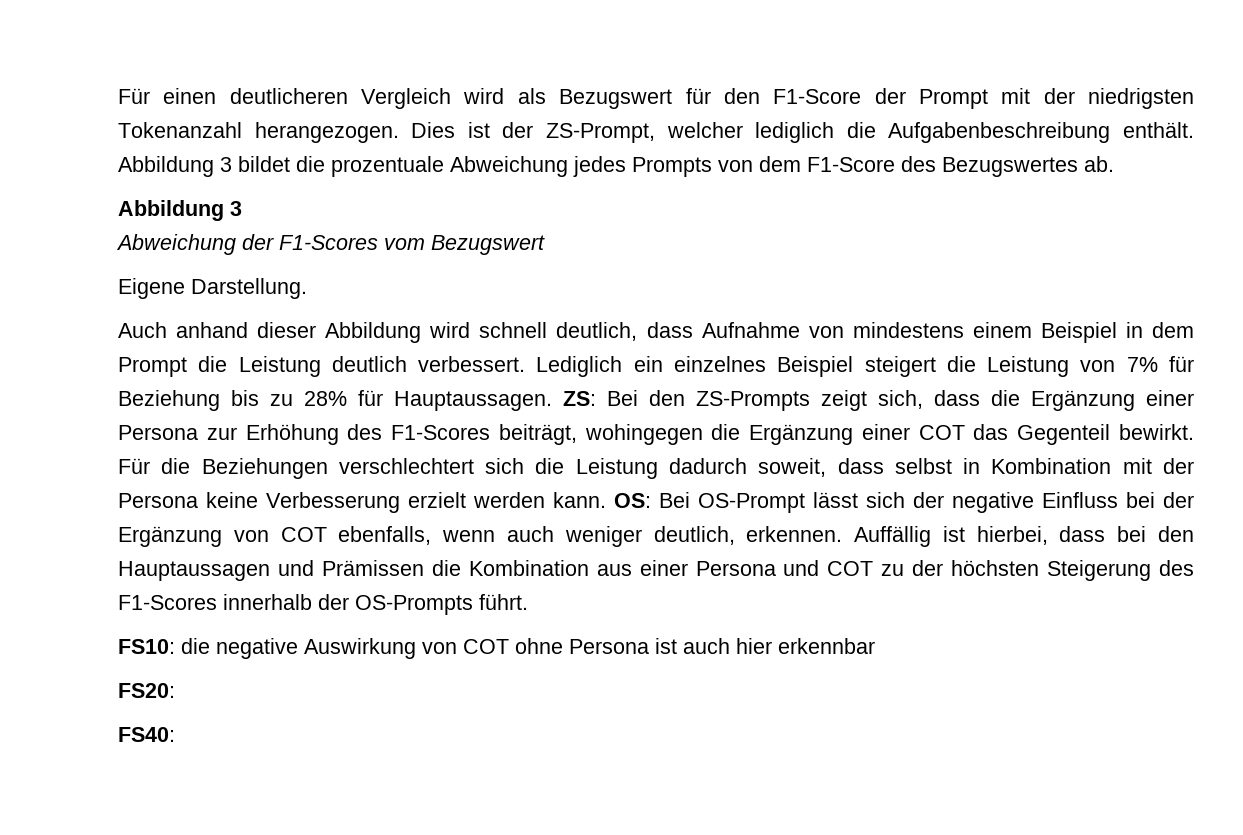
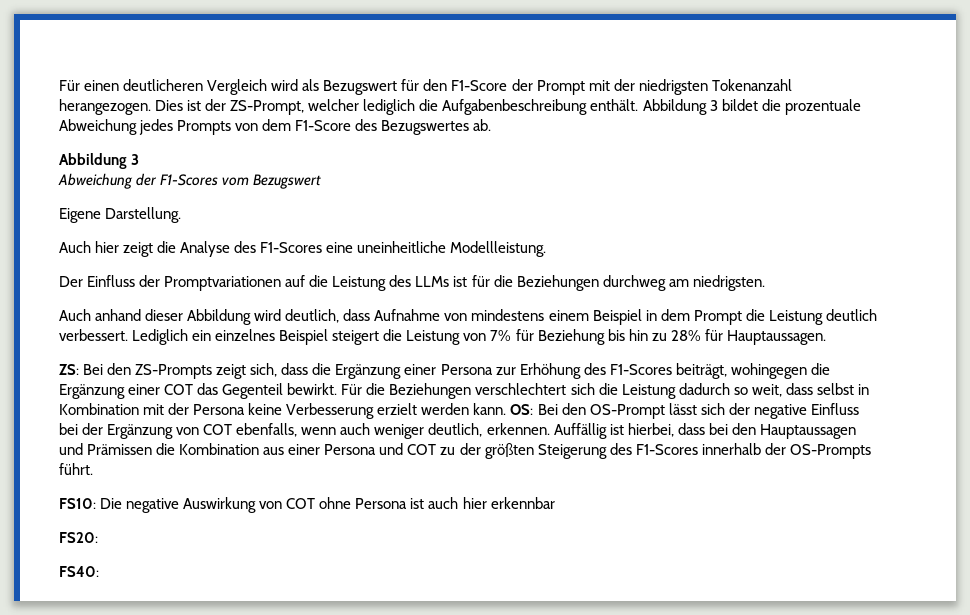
+ Auch hier zeigt die Analyse des F1-Scores eine uneinheitliche Modellleistung.
+ Der Einfluss der Promptvariationen auf die Leistung des LLMs ist für die Beziehungen durchweg am niedrigsten.
- Auch anhand dieser Abbildung wird schnell deutlich, dass Aufnahme von mindestens einem Beispiel in dem Prompt die Leistung deutlich verbessert.
+ Auch anhand dieser Abbildung wird deutlich, dass Aufnahme von mindestens einem Beispiel in dem Prompt die Leistung deutlich verbessert.
- Lediglich ein einzelnes Beispiel steigert die Leistung von 7% für Beziehung bis zu 28% für Hauptaussagen. ZS: Bei den ZS-Prompts zeigt sich, dass die Ergänzung einer Persona zur Erhöhung des F1-Scores beiträgt, wohingegen die Ergänzung einer COT das Gegenteil bewirkt.
+ Lediglich ein einzelnes Beispiel steigert die Leistung von 7% für Beziehung bis hin zu 28% für Hauptaussagen.
+ ZS: Bei den ZS-Prompts zeigt sich, dass die Ergänzung einer Persona zur Erhöhung des F1-Scores beiträgt, wohingegen die Ergänzung einer COT das Gegenteil bewirkt.
- Für die Beziehungen verschlechtert sich die Leistung dadurch soweit, dass selbst in Kombination mit der Persona keine Verbesserung erzielt werden kann.
+ Für die Beziehungen verschlechtert sich die Leistung dadurch so weit, dass selbst in Kombination mit der Persona keine Verbesserung erzielt werden kann.
- OS: Bei OS-Prompt lässt sich der negative Einfluss bei der Ergänzung von COT ebenfalls, wenn auch weniger deutlich, erkennen.
+ OS: Bei den OS-Prompt lässt sich der negative Einfluss bei der Ergänzung von COT ebenfalls, wenn auch weniger deutlich, erkennen.
- Auffällig ist hierbei, dass bei den Hauptaussagen und Prämissen die Kombination aus einer Persona und COT zu der höchsten Steigerung des F1-Scores innerhalb der OS-Prompts führt.
+ Auffällig ist hierbei, dass bei den Hauptaussagen und Prämissen die Kombination aus einer Persona und COT zu der größten Steigerung des F1-Scores innerhalb der OS-Prompts führt.
- FS10: die negative Auswirkung von COT ohne Persona ist auch hier erkennbar
+ FS10: Die negative Auswirkung von COT ohne Persona ist auch hier erkennbar

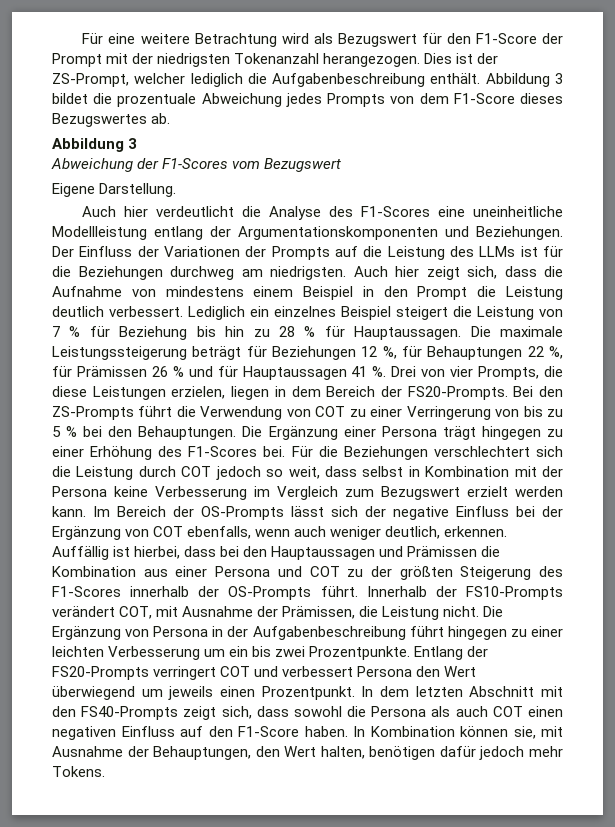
- Für einen deutlicheren Vergleich wird als Bezugswert für den F1-Score der Prompt mit der niedrigsten Tokenanzahl herangezogen.
+ Für eine weitere Betrachtung wird als Bezugswert für den F1-Score der Prompt mit der niedrigsten Tokenanzahl herangezogen.
- Abbildung 3 bildet die prozentuale Abweichung jedes Prompts von dem F1-Score des Bezugswertes ab.
+ Abbildung 3 bildet die prozentuale Abweichung jedes Prompts von dem F1-Score dieses Bezugswertes ab.
- Auch hier zeigt die Analyse des F1-Scores eine uneinheitliche Modellleistung.
- Der Einfluss der Promptvariationen auf die Leistung des LLMs ist für die Beziehungen durchweg am niedrigsten.
- Auch anhand dieser Abbildung wird deutlich, dass Aufnahme von mindestens einem Beispiel in dem Prompt die Leistung deutlich verbessert.
+ Auch hier verdeutlicht die Analyse des F1-Scores eine uneinheitliche Modellleistung entlang der Argumentationskomponenten und Beziehungen. Der Einfluss der Variationen der Prompts auf die Leistung des LLMs ist für die Beziehungen durchweg am niedrigsten. Auch hier zeigt sich, dass die Aufnahme von mindestens einem Beispiel in den Prompt die Leistung deutlich verbessert.
- Lediglich ein einzelnes Beispiel steigert die Leistung von 7% für Beziehung bis hin zu 28% für Hauptaussagen.
- ZS: Bei den ZS-Prompts zeigt sich, dass die Ergänzung einer Persona zur Erhöhung des F1-Scores beiträgt, wohingegen die Ergänzung einer COT das Gegenteil bewirkt.
+ Lediglich ein einzelnes Beispiel steigert die Leistung von 7 % für Beziehung bis hin zu 28 % für Hauptaussagen. Die maximale Leistungssteigerung beträgt für Beziehungen 12 %, für Behauptungen 22 %, für Prämissen 26 % und für Hauptaussagen 41 %. Drei von vier Prompts, die diese Leistungen erzielen, liegen in dem Bereich der FS20-Prompts. Bei den ZS-Prompts führt die Verwendung von COT zu einer Verringerung von bis zu 5 % bei den Behauptungen. Die Ergänzung einer Persona trägt hingegen zu einer Erhöhung des F1-Scores bei.
- Für die Beziehungen verschlechtert sich die Leistung dadurch so weit, dass selbst in Kombination mit der Persona keine Verbesserung erzielt werden kann. OS: Bei den OS-Prompt lässt sich der negative Einfluss bei der Ergänzung von COT ebenfalls, wenn auch weniger deutlich, erkennen.
+ Für die Beziehungen verschlechtert sich die Leistung durch COT jedoch so weit, dass selbst in Kombination mit der Persona keine Verbesserung im Vergleich zum Bezugswert erzielt werden kann. Im Bereich der OS-Prompts lässt sich der negative Einfluss bei der Ergänzung von COT ebenfalls, wenn auch weniger deutlich, erkennen.
- Auffällig ist hierbei, dass bei den Hauptaussagen und Prämissen die Kombination aus einer Persona und COT zu der größten Steigerung des F1-Scores innerhalb der OS-Prompts führt.
- FS10: Die negative Auswirkung von COT ohne Persona ist auch hier erkennbar
- FS20:
- FS40:
+ Auffällig ist hierbei, dass bei den Hauptaussagen und Prämissen die Kombination aus einer Persona und COT zu der größten Steigerung des F1-Scores innerhalb der OS-Prompts führt. Innerhalb der FS10-Prompts verändert COT, mit Ausnahme der Prämissen, die Leistung nicht. Die Ergänzung von Persona in der Aufgabenbeschreibung führt hingegen zu einer leichten Verbesserung um ein bis zwei Prozentpunkte. Entlang der FS20-Prompts verringert COT und verbessert Persona den Wert überwiegend um jeweils einen Prozentpunkt. In dem letzten Abschnitt mit den FS40-Prompts zeigt sich, dass sowohl die Persona als auch COT einen negativen Einfluss auf den F1-Score haben. In Kombination können sie, mit Ausnahme der Behauptungen, den Wert halten, benötigen dafür jedoch mehr Tokens.

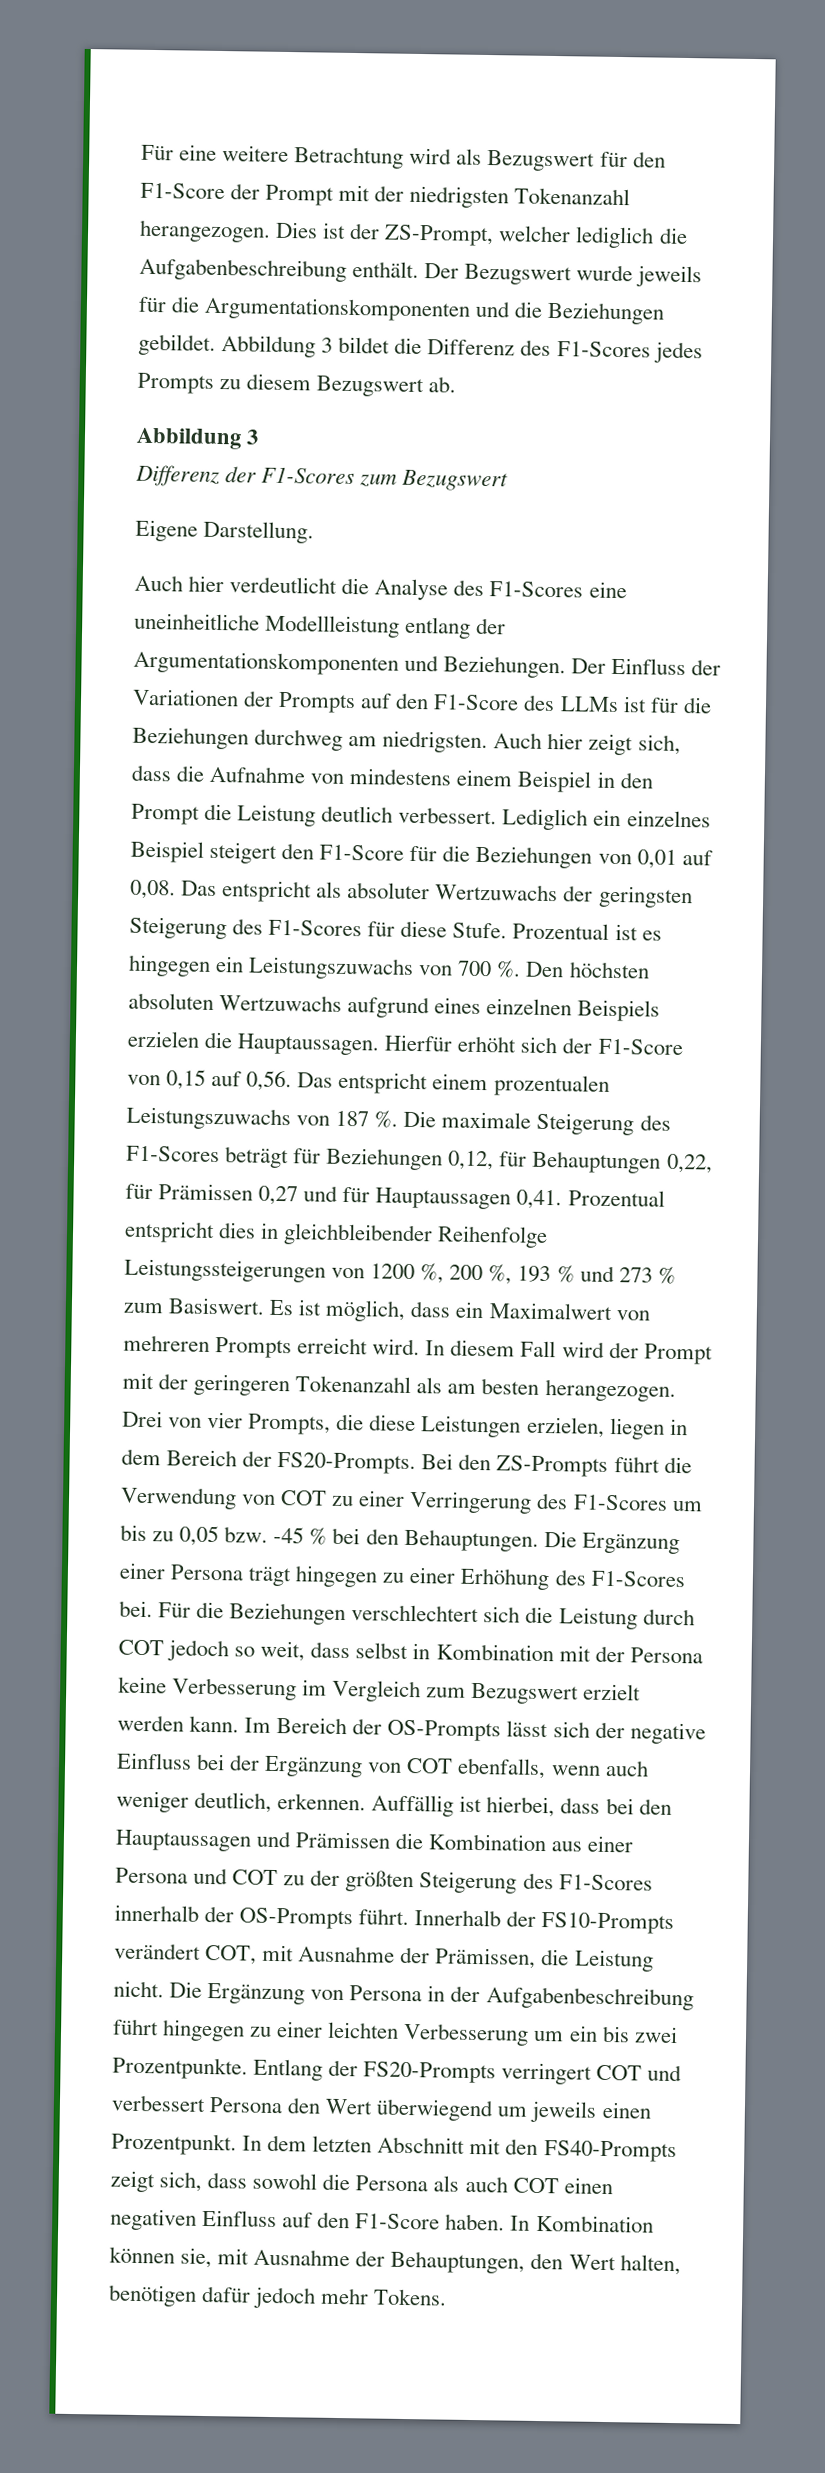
- Abbildung 3 bildet die prozentuale Abweichung jedes Prompts von dem F1-Score dieses Bezugswertes ab.
+ Der Bezugswert wurde jeweils für die Argumentationskomponenten und die Beziehungen gebildet. Abbildung 3 bildet die Differenz des F1-Scores jedes Prompts zu diesem Bezugswert ab.
- Abweichung der F1-Scores vom Bezugswert
+ Differenz der F1-Scores zum Bezugswert
- Der Einfluss der Variationen der Prompts auf die Leistung des LLMs ist für die Beziehungen durchweg am niedrigsten.
+ Der Einfluss der Variationen der Prompts auf den F1-Score des LLMs ist für die Beziehungen durchweg am niedrigsten.
- Lediglich ein einzelnes Beispiel steigert die Leistung von 7 % für Beziehung bis hin zu 28 % für Hauptaussagen. Die maximale Leistungssteigerung beträgt für Beziehungen 12 %, für Behauptungen 22 %, für Prämissen 26 % und für Hauptaussagen 41 %.
+ Lediglich ein einzelnes Beispiel steigert den F1-Score für die Beziehungen von 0,01 auf 0,08. Das entspricht als absoluter Wertzuwachs der geringsten Steigerung des F1-Scores für diese Stufe. Prozentual ist es hingegen ein Leistungszuwachs von 700 %. Den höchsten absoluten Wertzuwachs aufgrund eines einzelnen Beispiels erzielen die Hauptaussagen. Hierfür erhöht sich der F1-Score von 0,15 auf 0,56. Das entspricht einem prozentualen Leistungszuwachs von 187 %. Die maximale Steigerung des F1-Scores beträgt für Beziehungen 0,12, für Behauptungen 0,22, für Prämissen 0,27 und für Hauptaussagen 0,41. Prozentual entspricht dies in gleichbleibender Reihenfolge Leistungssteigerungen von 1200 %, 200 %, 193 % und 273 % zum Basiswert. Es ist möglich, dass ein Maximalwert von mehreren Prompts erreicht wird. In diesem Fall wird der Prompt mit der geringeren Tokenanzahl als am besten herangezogen.
- Bei den ZS-Prompts führt die Verwendung von COT zu einer Verringerung von bis zu 5 % bei den Behauptungen.
+ Bei den ZS-Prompts führt die Verwendung von COT zu einer Verringerung des F1-Scores um bis zu 0,05 bzw. -45 % bei den Behauptungen.

